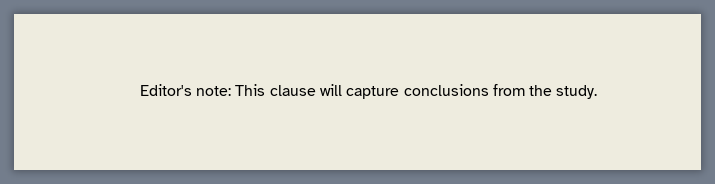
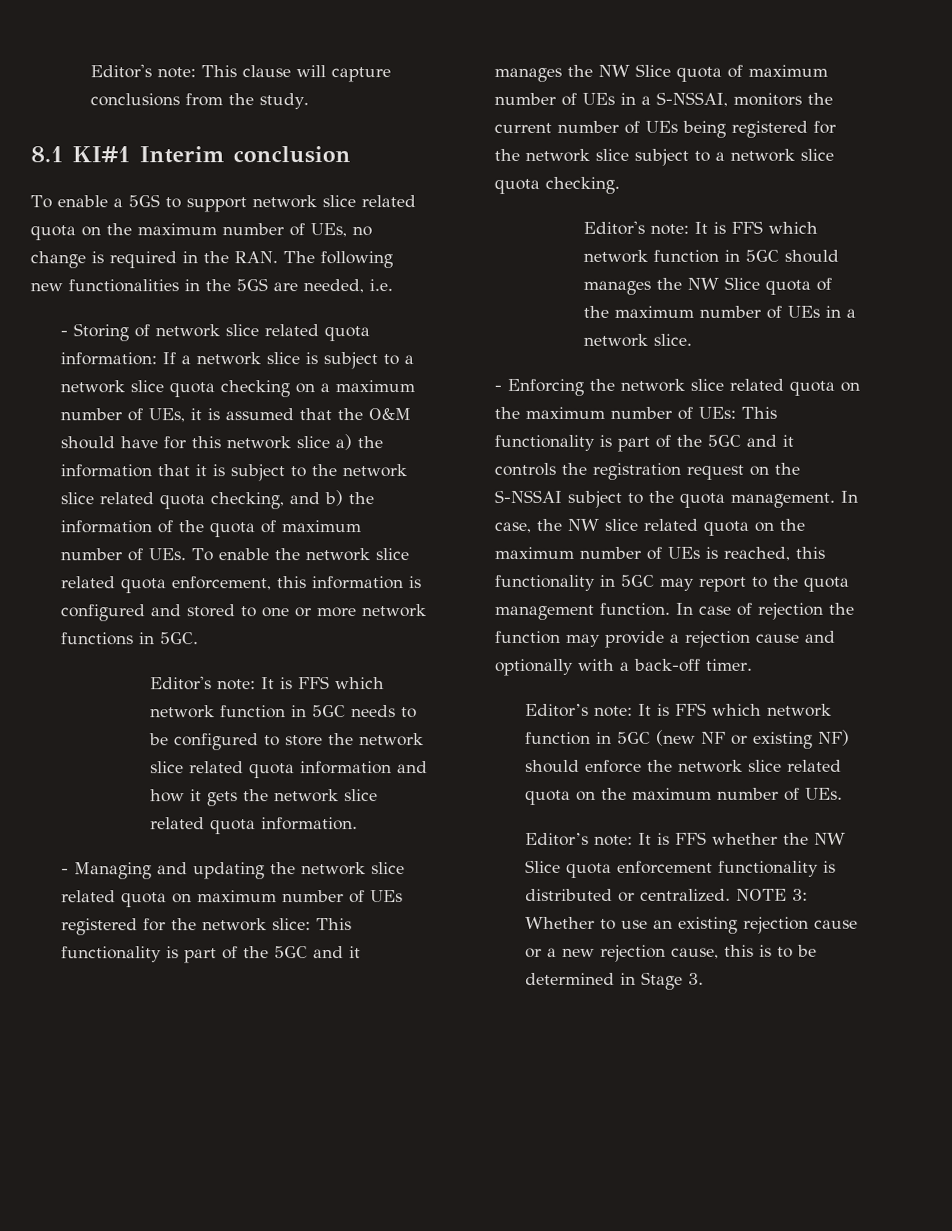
+ 8.1 KI#1 Interim conclusion
+ To enable a 5GS to support network slice related quota on the maximum number of UEs, no change is required in the RAN. The following new functionalities in the 5GS are needed, i.e.
+ - Storing of network slice related quota information: If a network slice is subject to a network slice quota checking on a maximum number of UEs, it is assumed that the O&M should have for this network slice a) the information that it is subject to the network slice related quota checking, and b) the information of the quota of maximum number of UEs. To enable the network slice related quota enforcement, this information is configured and stored to one or more network functions in 5GC.
+ Editor's note: It is FFS which network function in 5GC needs to be configured to store the network slice related quota information and how it gets the network slice related quota information.
+ - Managing and updating the network slice related quota on maximum number of UEs registered for the network slice: This functionality is part of the 5GC and it manages the NW Slice quota of maximum number of UEs in a S-NSSAI, monitors the current number of UEs being registered for the network slice subject to a network slice quota checking.
+ Editor's note: It is FFS which network function in 5GC should manages the NW Slice quota of the maximum number of UEs in a network slice.
+ - Enforcing the network slice related quota on the maximum number of UEs: This functionality is part of the 5GC and it controls the registration request on the S-NSSAI subject to the quota management. In case, the NW slice related quota on the maximum number of UEs is reached, this functionality in 5GC may report to the quota management function. In case of rejection the function may provide a rejection cause and optionally with a back-off timer.
+ Editor’s note: It is FFS which network function in 5GC (new NF or existing NF) should enforce the network slice related quota on the maximum number of UEs.
+ Editor’s note: It is FFS whether the NW Slice quota enforcement functionality is distributed or centralized. NOTE 3: Whether to use an existing rejection cause or a new rejection cause, this is to be determined in Stage 3.

